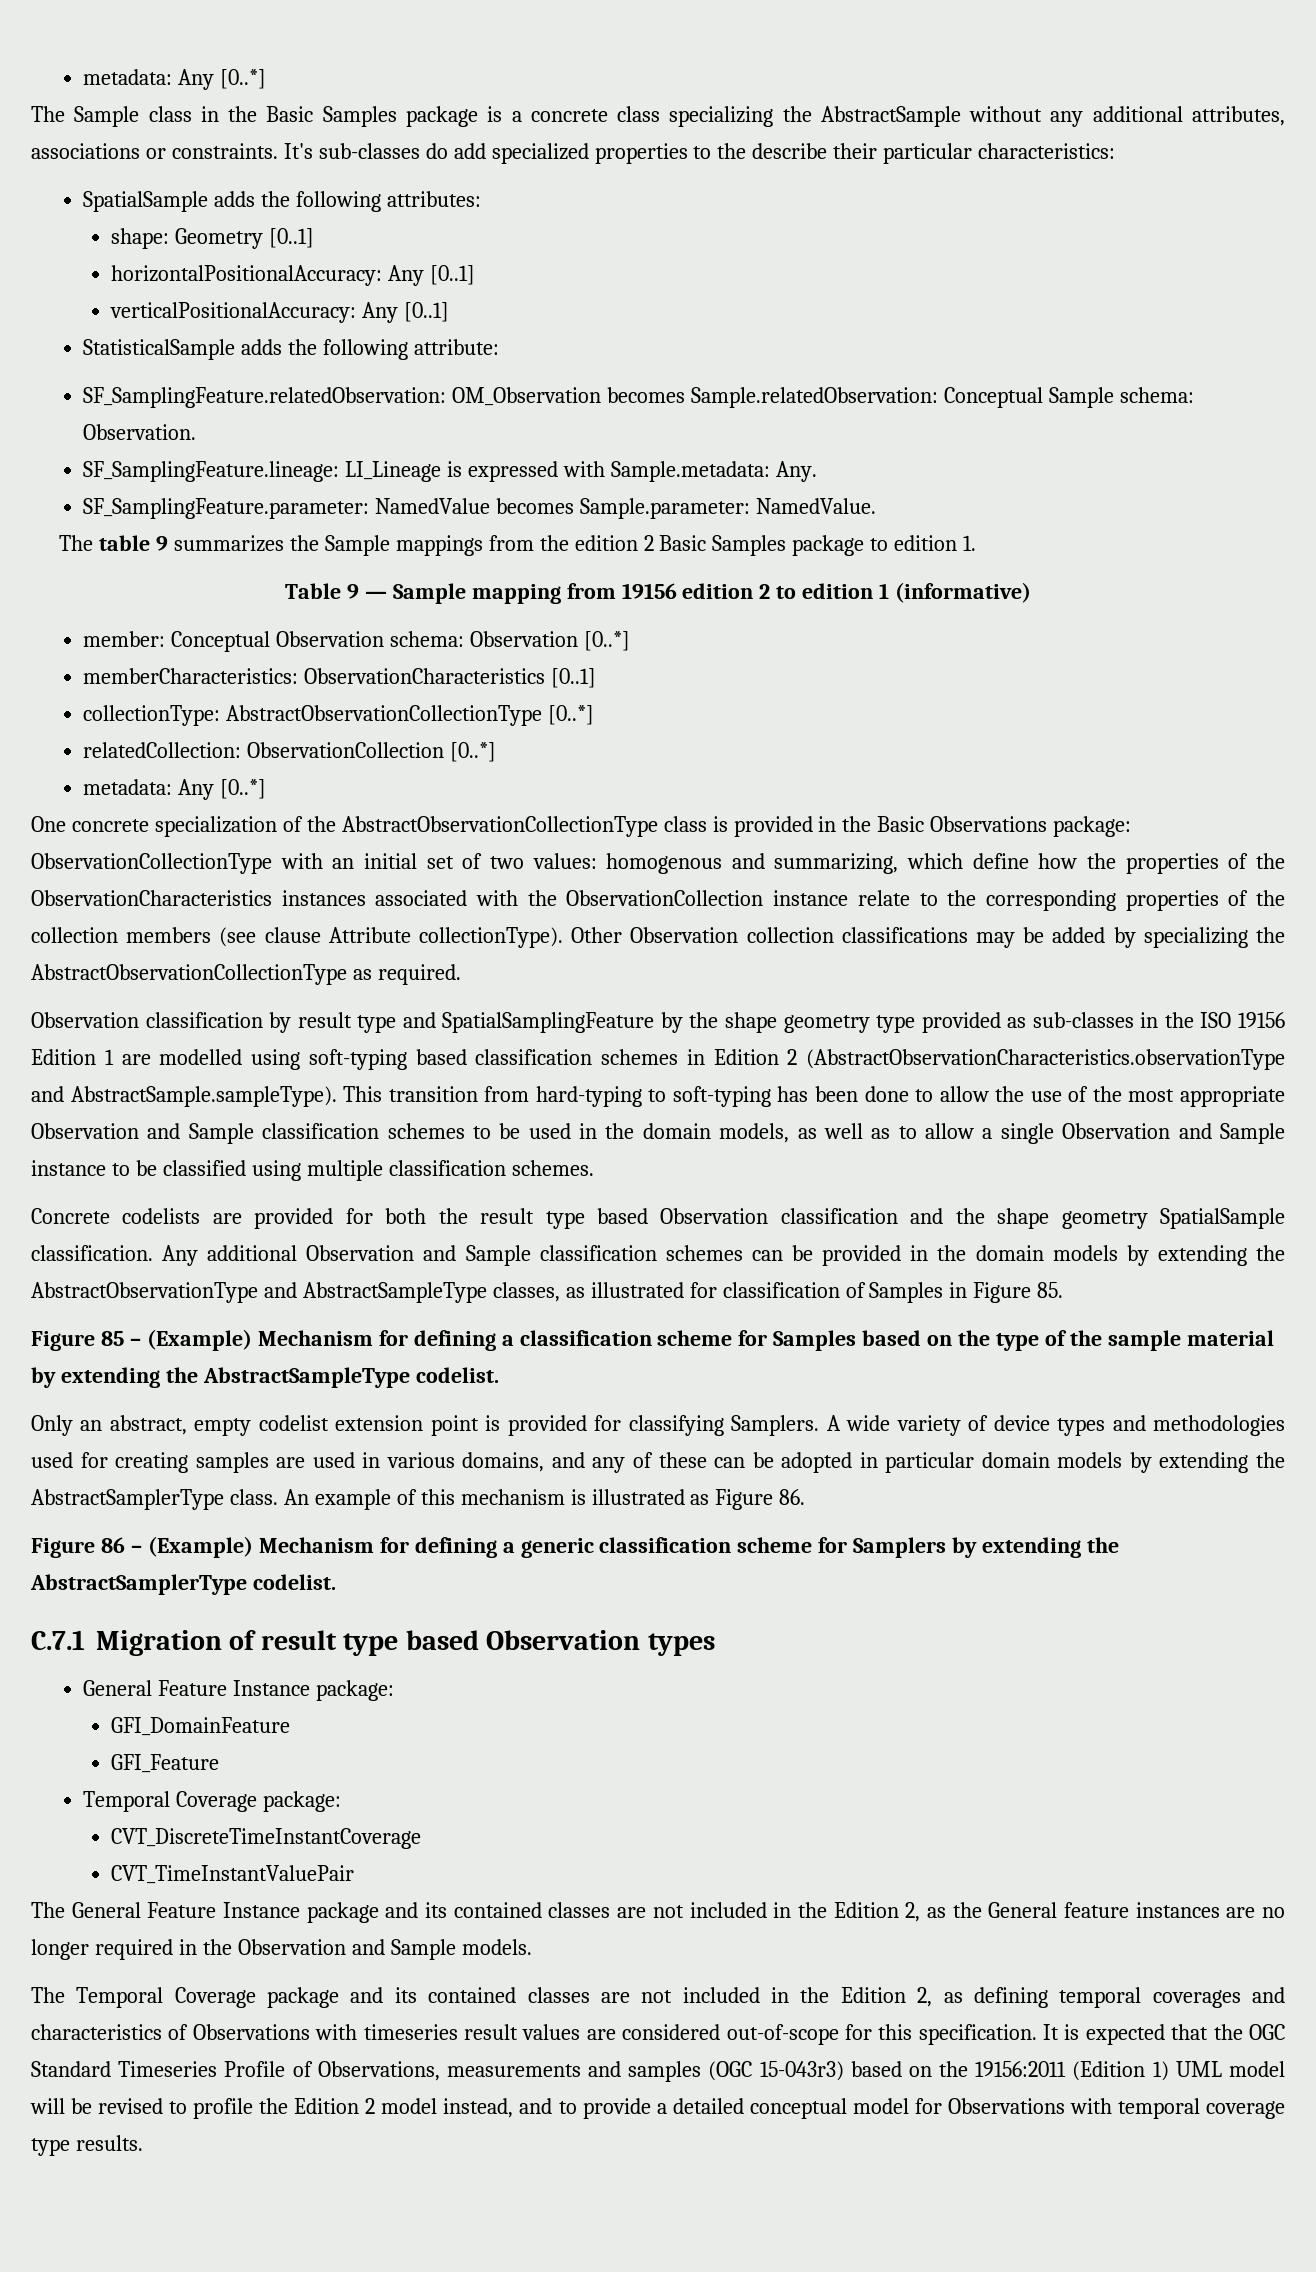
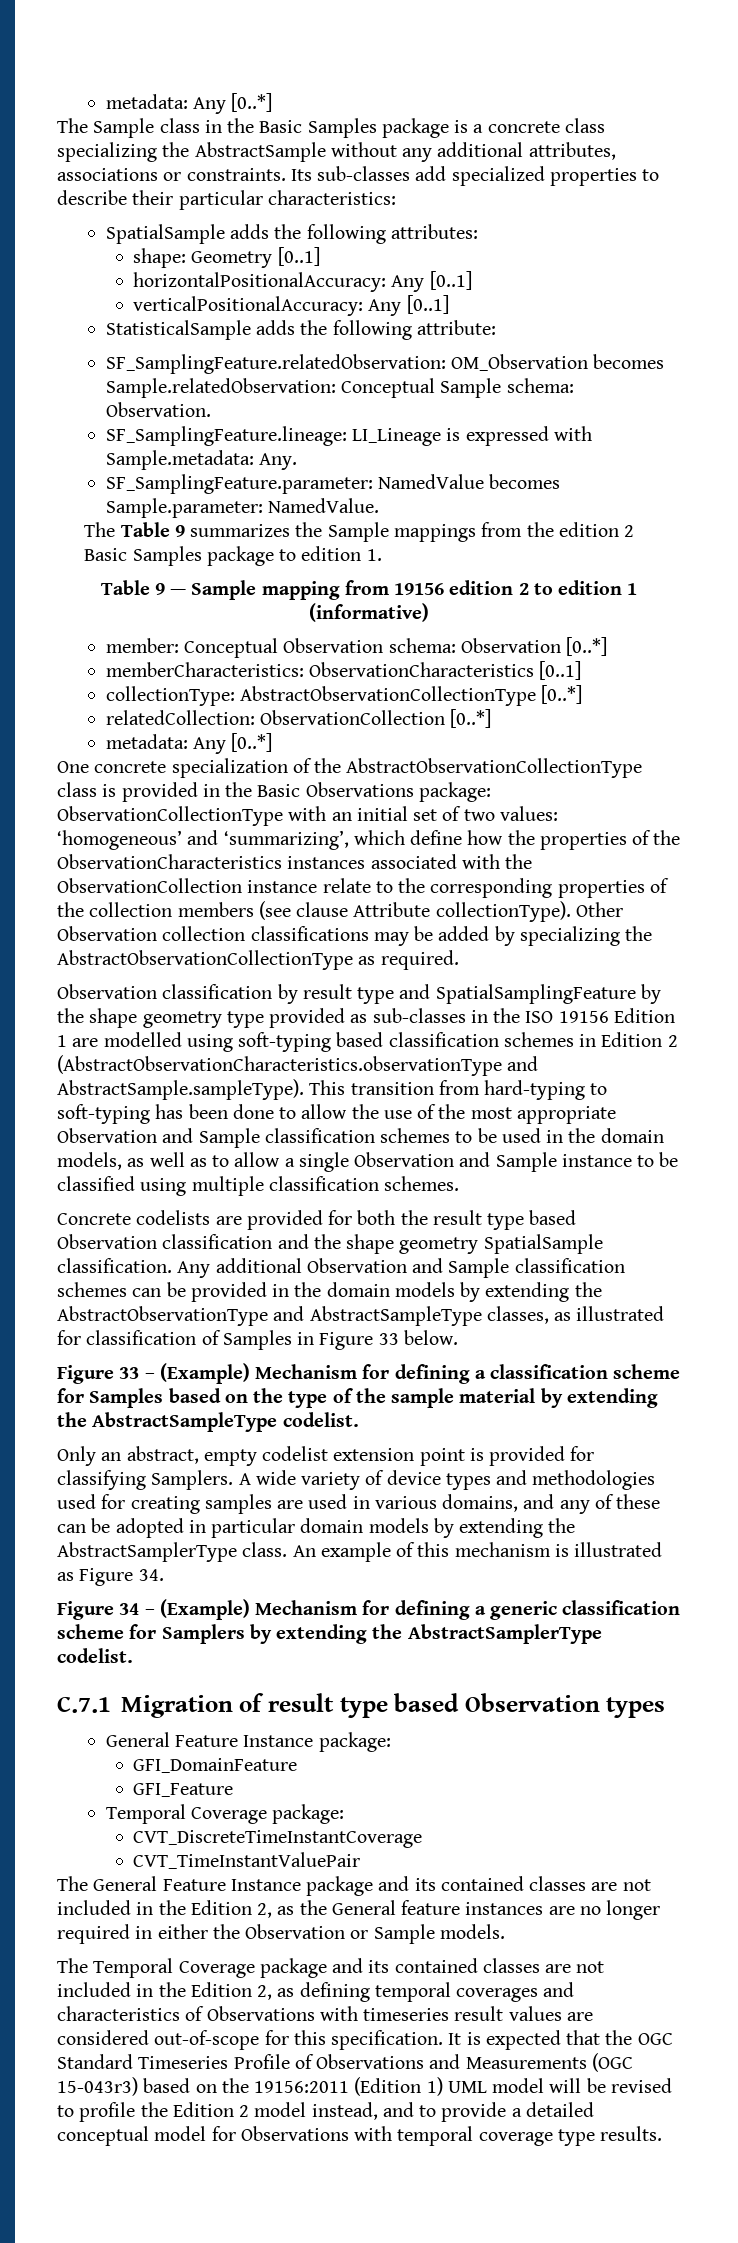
- It's sub-classes do add specialized properties to the describe their particular characteristics:
+ Its sub-classes add specialized properties to describe their particular characteristics:
- The table 9 summarizes the Sample mappings from the edition 2 Basic Samples package to edition 1.
+ The Table 9 summarizes the Sample mappings from the edition 2 Basic Samples package to edition 1.
- One concrete specialization of the AbstractObservationCollectionType class is provided in the Basic Observations package: ObservationCollectionType with an initial set of two values: homogenous and summarizing, which define how the properties of the ObservationCharacteristics instances associated with the ObservationCollection instance relate to the corresponding properties of the collection members (see clause Attribute collectionType).
+ One concrete specialization of the AbstractObservationCollectionType class is provided in the Basic Observations package: ObservationCollectionType with an initial set of two values: ‘homogeneous’ and ‘summarizing’, which define how the properties of the ObservationCharacteristics instances associated with the ObservationCollection instance relate to the corresponding properties of the collection members (see clause Attribute collectionType).
- Any additional Observation and Sample classification schemes can be provided in the domain models by extending the AbstractObservationType and AbstractSampleType classes, as illustrated for classification of Samples in Figure 85.
- Figure 85 – (Example) Mechanism for defining a classification scheme for Samples based on the type of the sample material by extending the AbstractSampleType codelist.
+ Any additional Observation and Sample classification schemes can be provided in the domain models by extending the AbstractObservationType and AbstractSampleType classes, as illustrated for classification of Samples in Figure 33 below.
+ Figure 33 – (Example) Mechanism for defining a classification scheme for Samples based on the type of the sample material by extending the AbstractSampleType codelist.
- An example of this mechanism is illustrated as Figure 86.
- Figure 86 – (Example) Mechanism for defining a generic classification scheme for Samplers by extending the AbstractSamplerType codelist.
+ An example of this mechanism is illustrated as Figure 34.
+ Figure 34 – (Example) Mechanism for defining a generic classification scheme for Samplers by extending the AbstractSamplerType codelist.
- The General Feature Instance package and its contained classes are not included in the Edition 2, as the General feature instances are no longer required in the Observation and Sample models.
+ The General Feature Instance package and its contained classes are not included in the Edition 2, as the General feature instances are no longer required in either the Observation or Sample models.
- It is expected that the OGC Standard Timeseries Profile of Observations, measurements and samples (OGC 15-043r3) based on the 19156:2011 (Edition 1) UML model will be revised to profile the Edition 2 model instead, and to provide a detailed conceptual model for Observations with temporal coverage type results.
+ It is expected that the OGC Standard Timeseries Profile of Observations and Measurements (OGC 15-043r3) based on the 19156:2011 (Edition 1) UML model will be revised to profile the Edition 2 model instead, and to provide a detailed conceptual model for Observations with temporal coverage type results.

